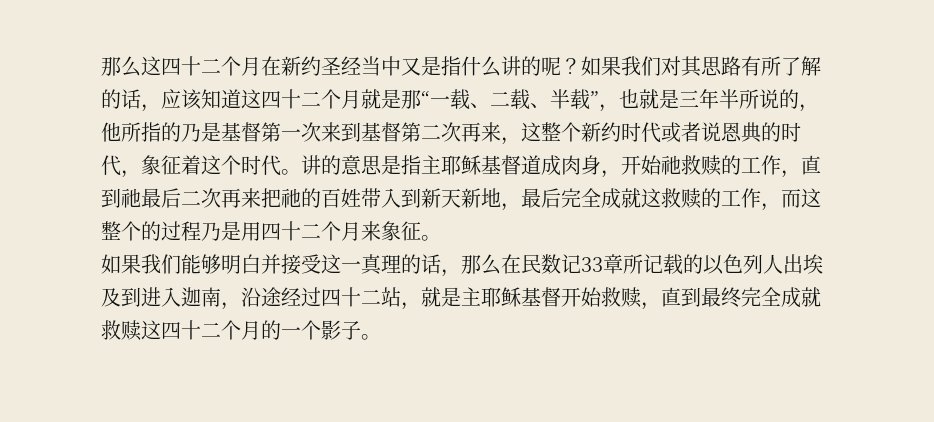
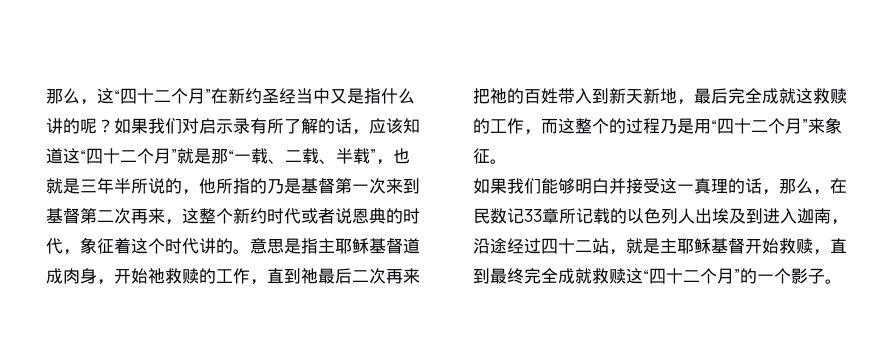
- 那么这四十二个月在新约圣经当中又是指什么讲的呢？
+ 那么，这“四十二个月”在新约圣经当中又是指什么讲的呢？
- 如果我们对其思路有所了解的话，应该知道这四十二个月就是那“一载、二载、半载”，也就是三年半所说的，他所指的乃是基督第一次来到基督第二次再来，这整个新约时代或者说恩典的时代，象征着这个时代。讲的意思是指主耶稣基督道成肉身，开始祂救赎的工作，直到祂最后二次再来把祂的百姓带入到新天新地，最后完全成就这救赎的工作，而这整个的过程乃是用四十二个月来象征。
+ 如果我们对启示录有所了解的话，应该知道这“四十二个月”就是那“一载、二载、半载”，也就是三年半所说的，他所指的乃是基督第一次来到基督第二次再来，这整个新约时代或者说恩典的时代，象征着这个时代讲的。意思是指主耶稣基督道成肉身，开始祂救赎的工作，直到祂最后二次再来把祂的百姓带入到新天新地，最后完全成就这救赎的工作，而这整个的过程乃是用“四十二个月”来象征。
- 如果我们能够明白并接受这一真理的话，那么在民数记33章所记载的以色列人出埃及到进入迦南，沿途经过四十二站，就是主耶稣基督开始救赎，直到最终完全成就救赎这四十二个月的一个影子。
+ 如果我们能够明白并接受这一真理的话，那么，在民数记33章所记载的以色列人出埃及到进入迦南，沿途经过四十二站，就是主耶稣基督开始救赎，直到最终完全成就救赎这“四十二个月”的一个影子。

